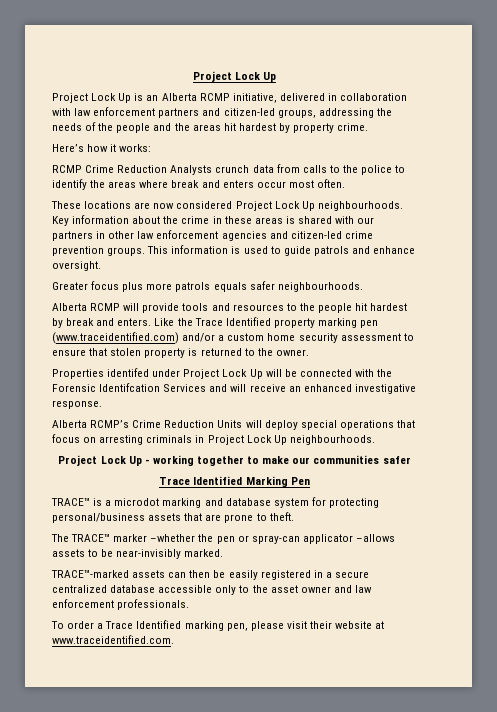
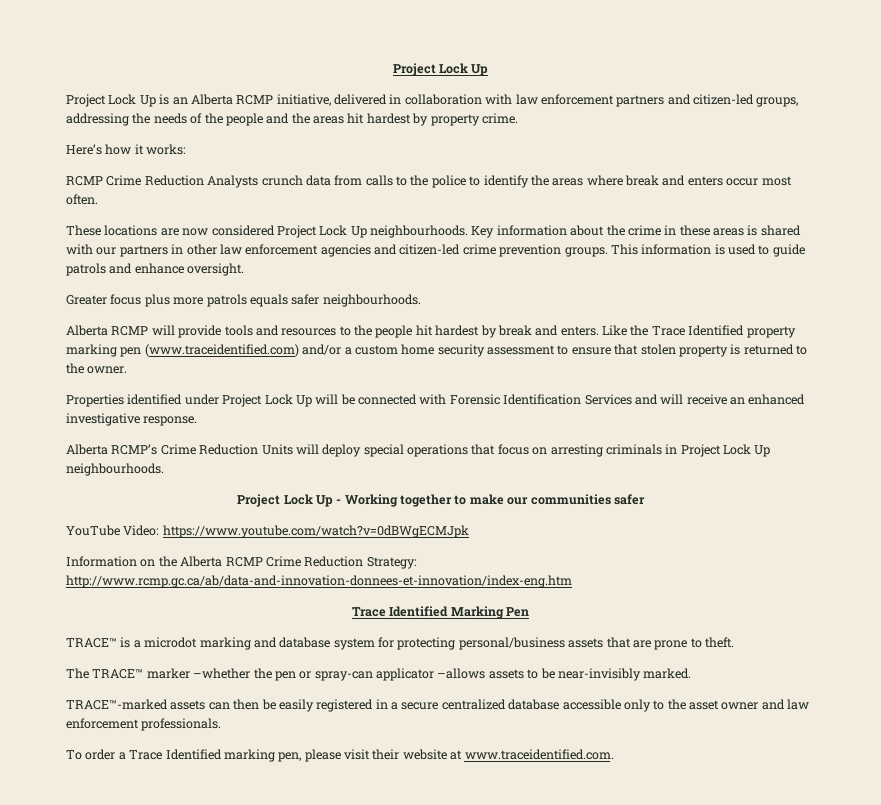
- Properties identifed under Project Lock Up will be connected with the Forensic Identifcation Services and will receive an enhanced investigative response.
+ Properties identified under Project Lock Up will be connected with Forensic Identification Services and will receive an enhanced investigative response.
- Project Lock Up - working together to make our communities safer
+ Project Lock Up - Working together to make our communities safer
+ YouTube Video: https://www.youtube.com/watch?v=0dBWgECMJpk
+ Information on the Alberta RCMP Crime Reduction Strategy: http://www.rcmp.gc.ca/ab/data-and-innovation-donnees-et-innovation/index-eng.htm

